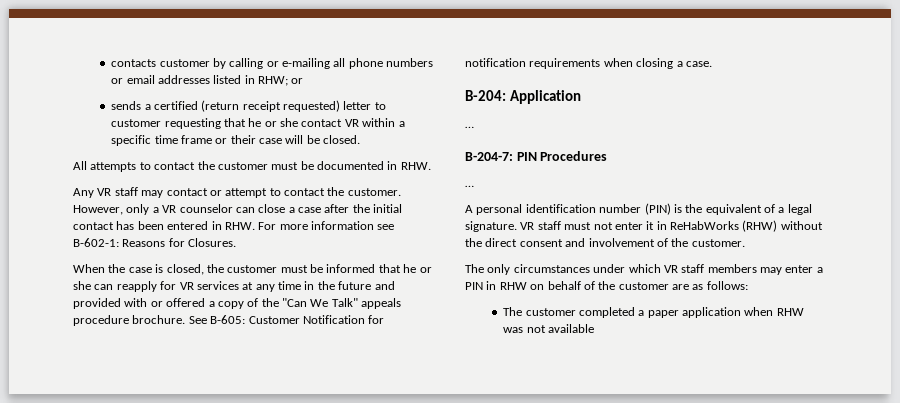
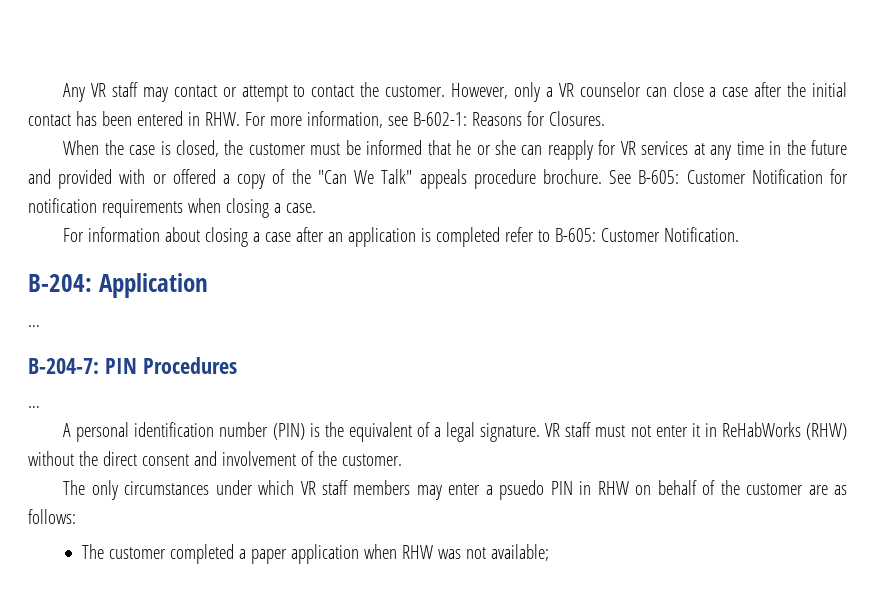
- contacts customer by calling or e-mailing all phone numbers or email addresses listed in RHW; or
- sends a certified (return receipt requested) letter to customer requesting that he or she contact VR within a specific time frame or their case will be closed.
- All attempts to contact the customer must be documented in RHW.
- However, only a VR counselor can close a case after the initial contact has been entered in RHW. For more information see B-602-1: Reasons for Closures.
+ However, only a VR counselor can close a case after the initial contact has been entered in RHW. For more information, see B-602-1: Reasons for Closures.
+ For information about closing a case after an application is completed refer to B-605: Customer Notification.
- The only circumstances under which VR staff members may enter a PIN in RHW on behalf of the customer are as follows:
+ The only circumstances under which VR staff members may enter a psuedo PIN in RHW on behalf of the customer are as follows:
- The customer completed a paper application when RHW was not available
+ The customer completed a paper application when RHW was not available;

